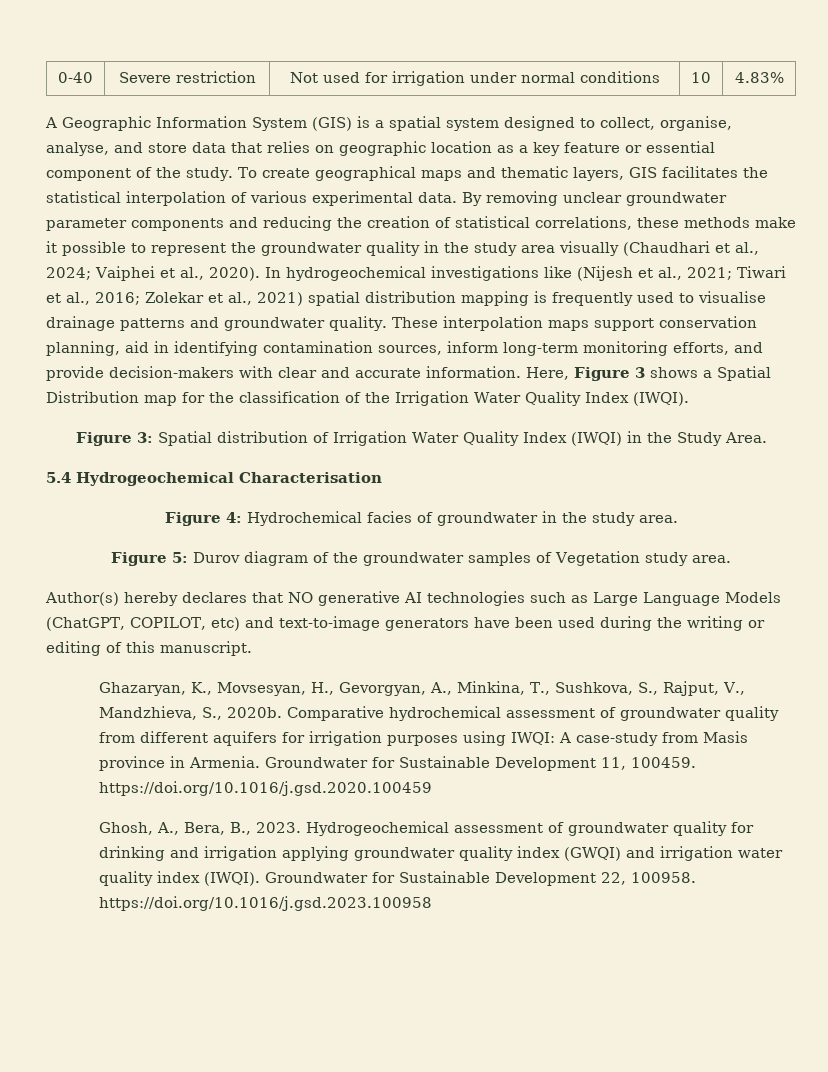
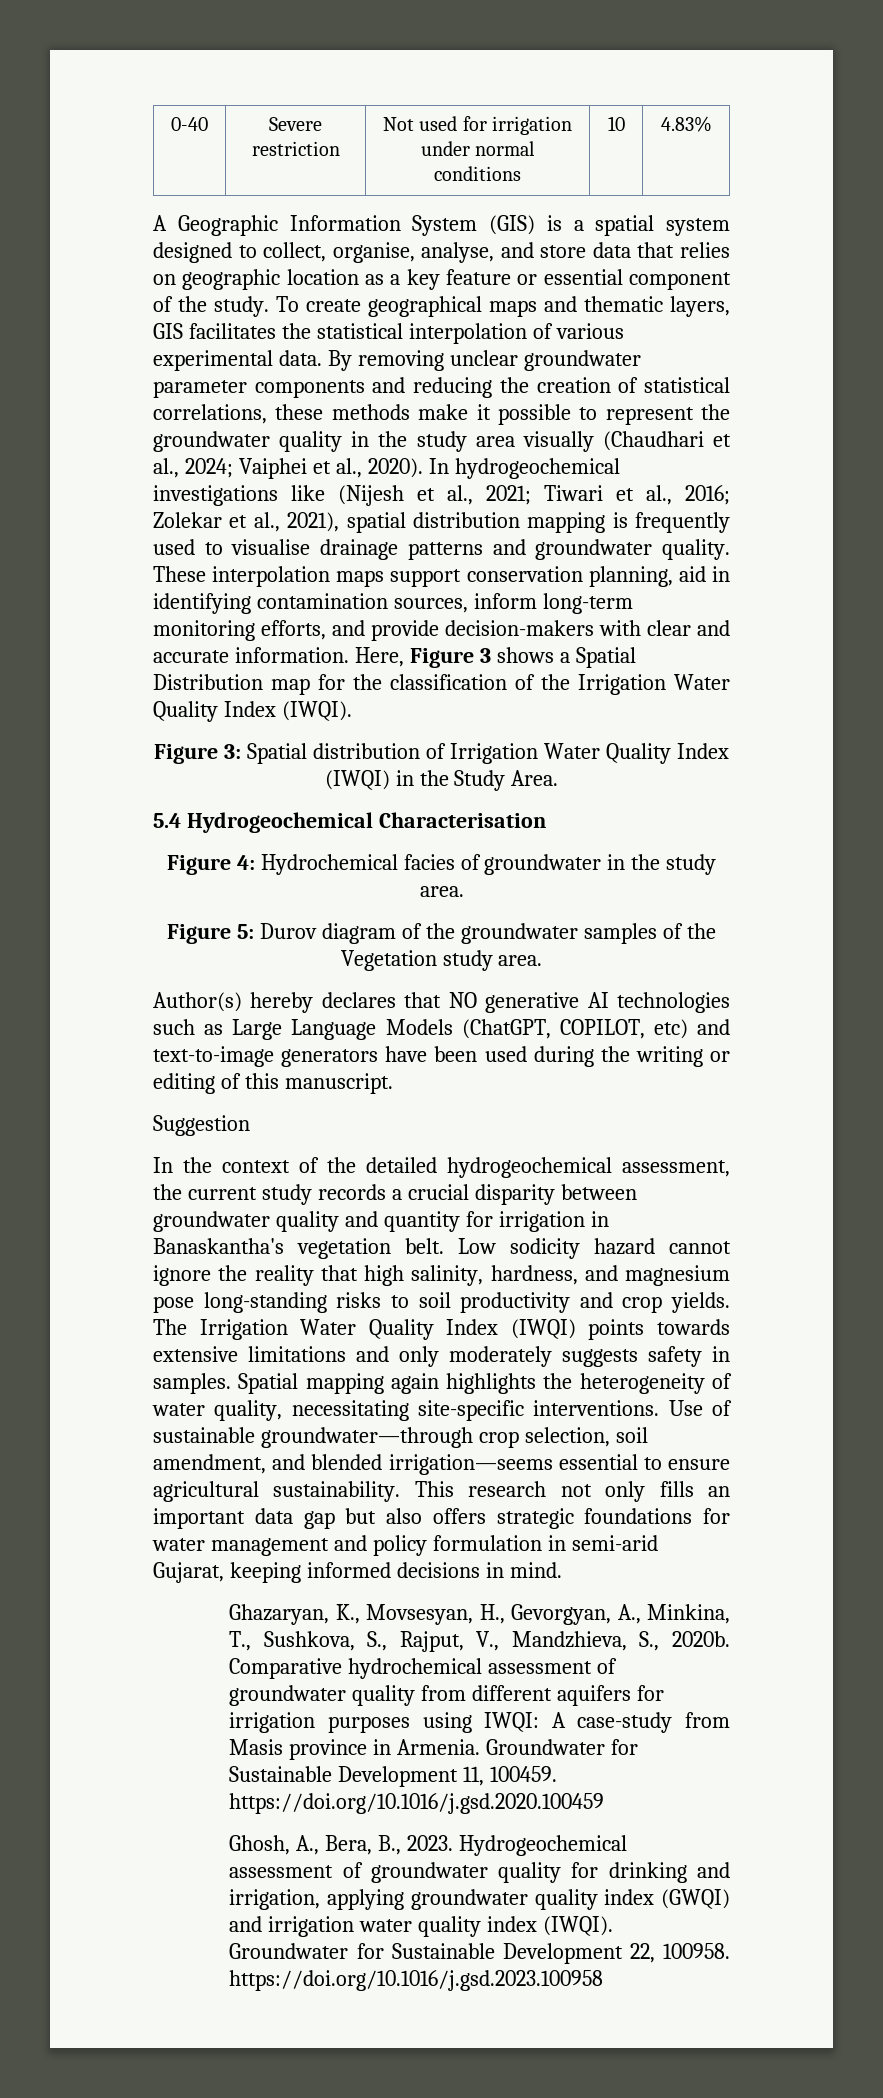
- In hydrogeochemical investigations like (Nijesh et al., 2021; Tiwari et al., 2016; Zolekar et al., 2021) spatial distribution mapping is frequently used to visualise drainage patterns and groundwater quality.
+ In hydrogeochemical investigations like (Nijesh et al., 2021; Tiwari et al., 2016; Zolekar et al., 2021), spatial distribution mapping is frequently used to visualise drainage patterns and groundwater quality.
- Figure 5: Durov diagram of the groundwater samples of Vegetation study area.
+ Figure 5: Durov diagram of the groundwater samples of the Vegetation study area.
+ Suggestion
+ In the context of the detailed hydrogeochemical assessment, the current study records a crucial disparity between groundwater quality and quantity for irrigation in Banaskantha's vegetation belt. Low sodicity hazard cannot ignore the reality that high salinity, hardness, and magnesium pose long-standing risks to soil productivity and crop yields. The Irrigation Water Quality Index (IWQI) points towards extensive limitations and only moderately suggests safety in samples. Spatial mapping again highlights the heterogeneity of water quality, necessitating site-specific interventions. Use of sustainable groundwater—through crop selection, soil amendment, and blended irrigation—seems essential to ensure agricultural sustainability. This research not only fills an important data gap but also offers strategic foundations for water management and policy formulation in semi-arid Gujarat, keeping informed decisions in mind.
- Hydrogeochemical assessment of groundwater quality for drinking and irrigation applying groundwater quality index (GWQI) and irrigation water quality index (IWQI).
+ Hydrogeochemical assessment of groundwater quality for drinking and irrigation, applying groundwater quality index (GWQI) and irrigation water quality index (IWQI).

